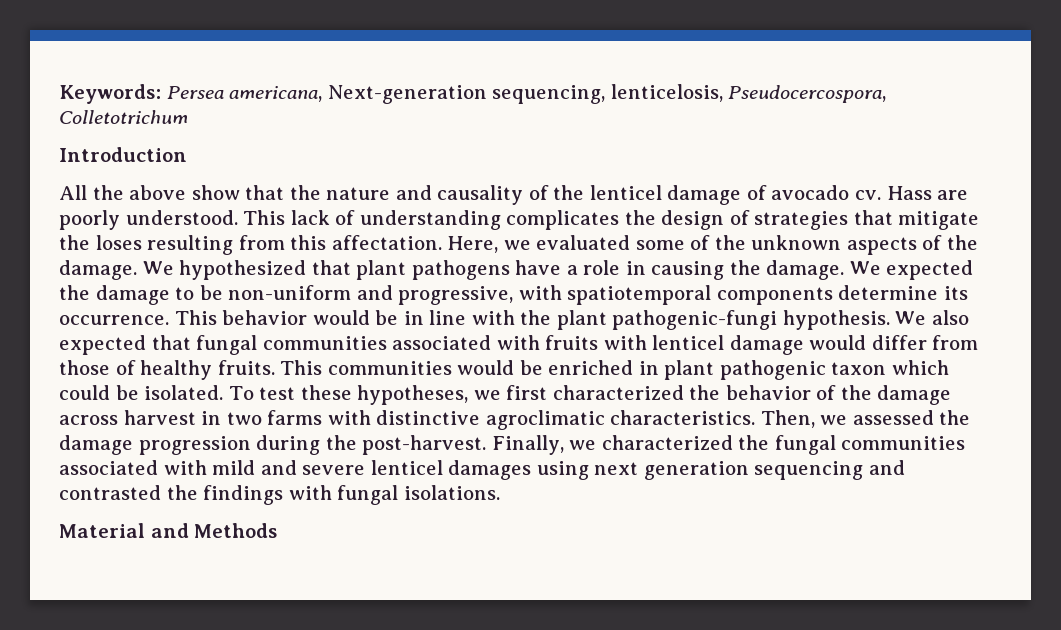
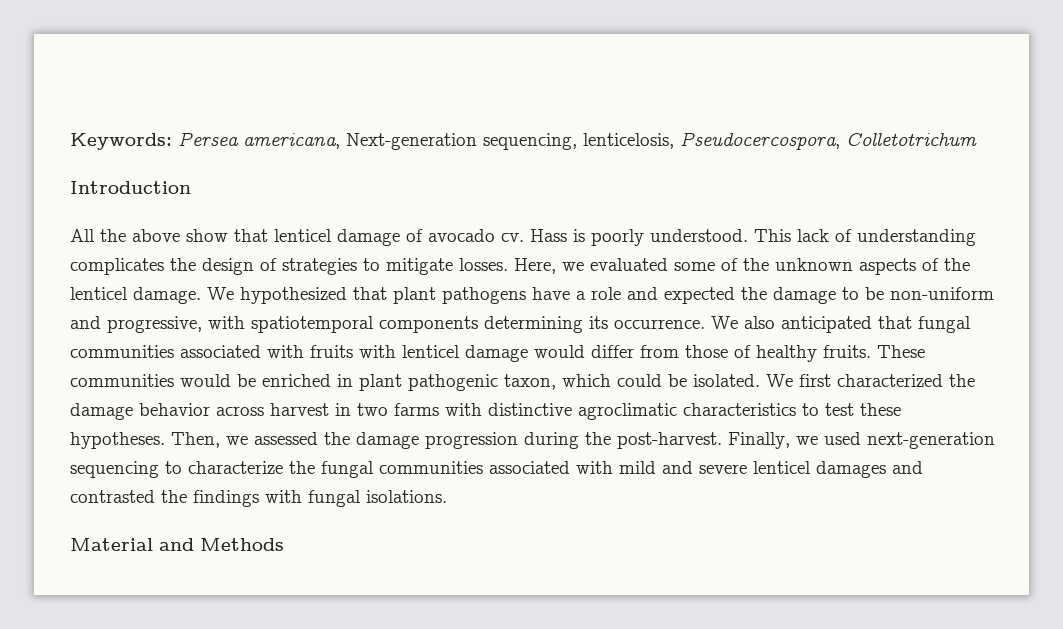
- All the above show that the nature and causality of the lenticel damage of avocado cv.
+ All the above show that lenticel damage of avocado cv.
- Hass are poorly understood.
+ Hass is poorly understood.
- This lack of understanding complicates the design of strategies that mitigate the loses resulting from this affectation.
+ This lack of understanding complicates the design of strategies to mitigate losses.
- Here, we evaluated some of the unknown aspects of the damage.
+ Here, we evaluated some of the unknown aspects of the lenticel damage.
- We hypothesized that plant pathogens have a role in causing the damage. We expected the damage to be non-uniform and progressive, with spatiotemporal components determine its occurrence.
+ We hypothesized that plant pathogens have a role and expected the damage to be non-uniform and progressive, with spatiotemporal components determining its occurrence.
- This behavior would be in line with the plant pathogenic-fungi hypothesis.
- We also expected that fungal communities associated with fruits with lenticel damage would differ from those of healthy fruits.
+ We also anticipated that fungal communities associated with fruits with lenticel damage would differ from those of healthy fruits.
- This communities would be enriched in plant pathogenic taxon which could be isolated.
+ These communities would be enriched in plant pathogenic taxon, which could be isolated.
- To test these hypotheses, we first characterized the behavior of the damage across harvest in two farms with distinctive agroclimatic characteristics.
+ We first characterized the damage behavior across harvest in two farms with distinctive agroclimatic characteristics to test these hypotheses.
- Finally, we characterized the fungal communities associated with mild and severe lenticel damages using next generation sequencing and contrasted the findings with fungal isolations.
+ Finally, we used next-generation sequencing to characterize the fungal communities associated with mild and severe lenticel damages and contrasted the findings with fungal isolations.

